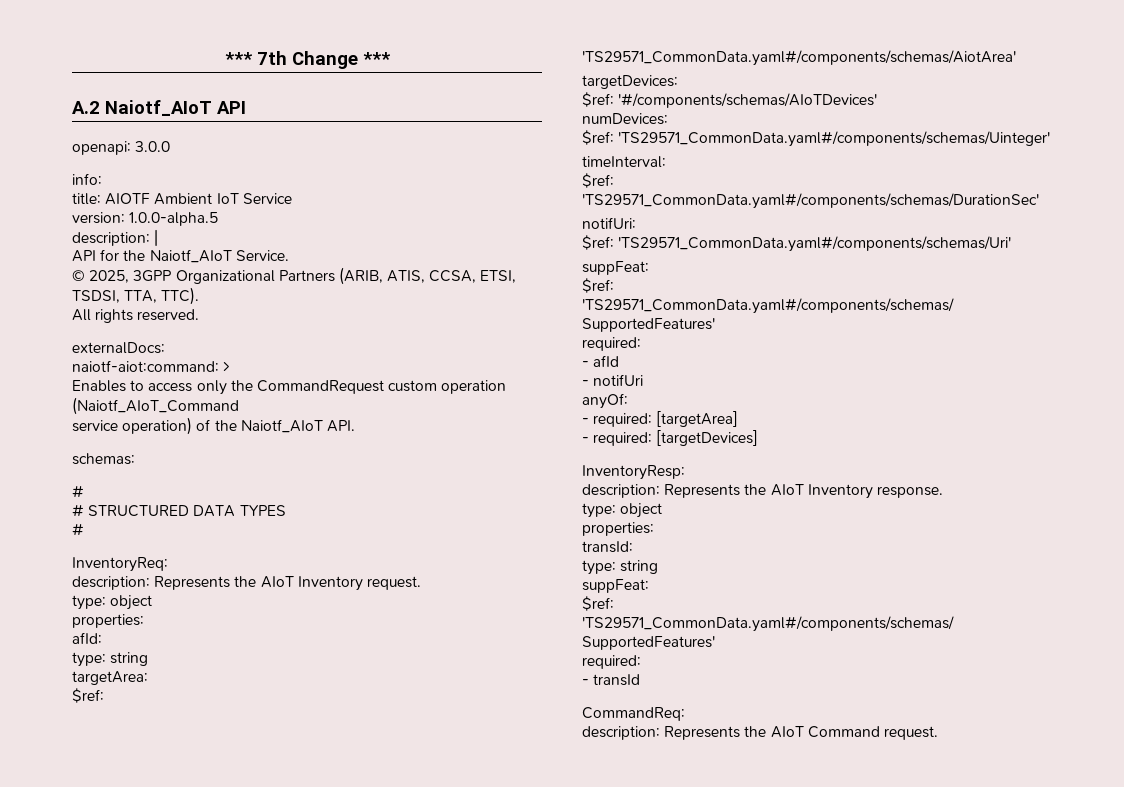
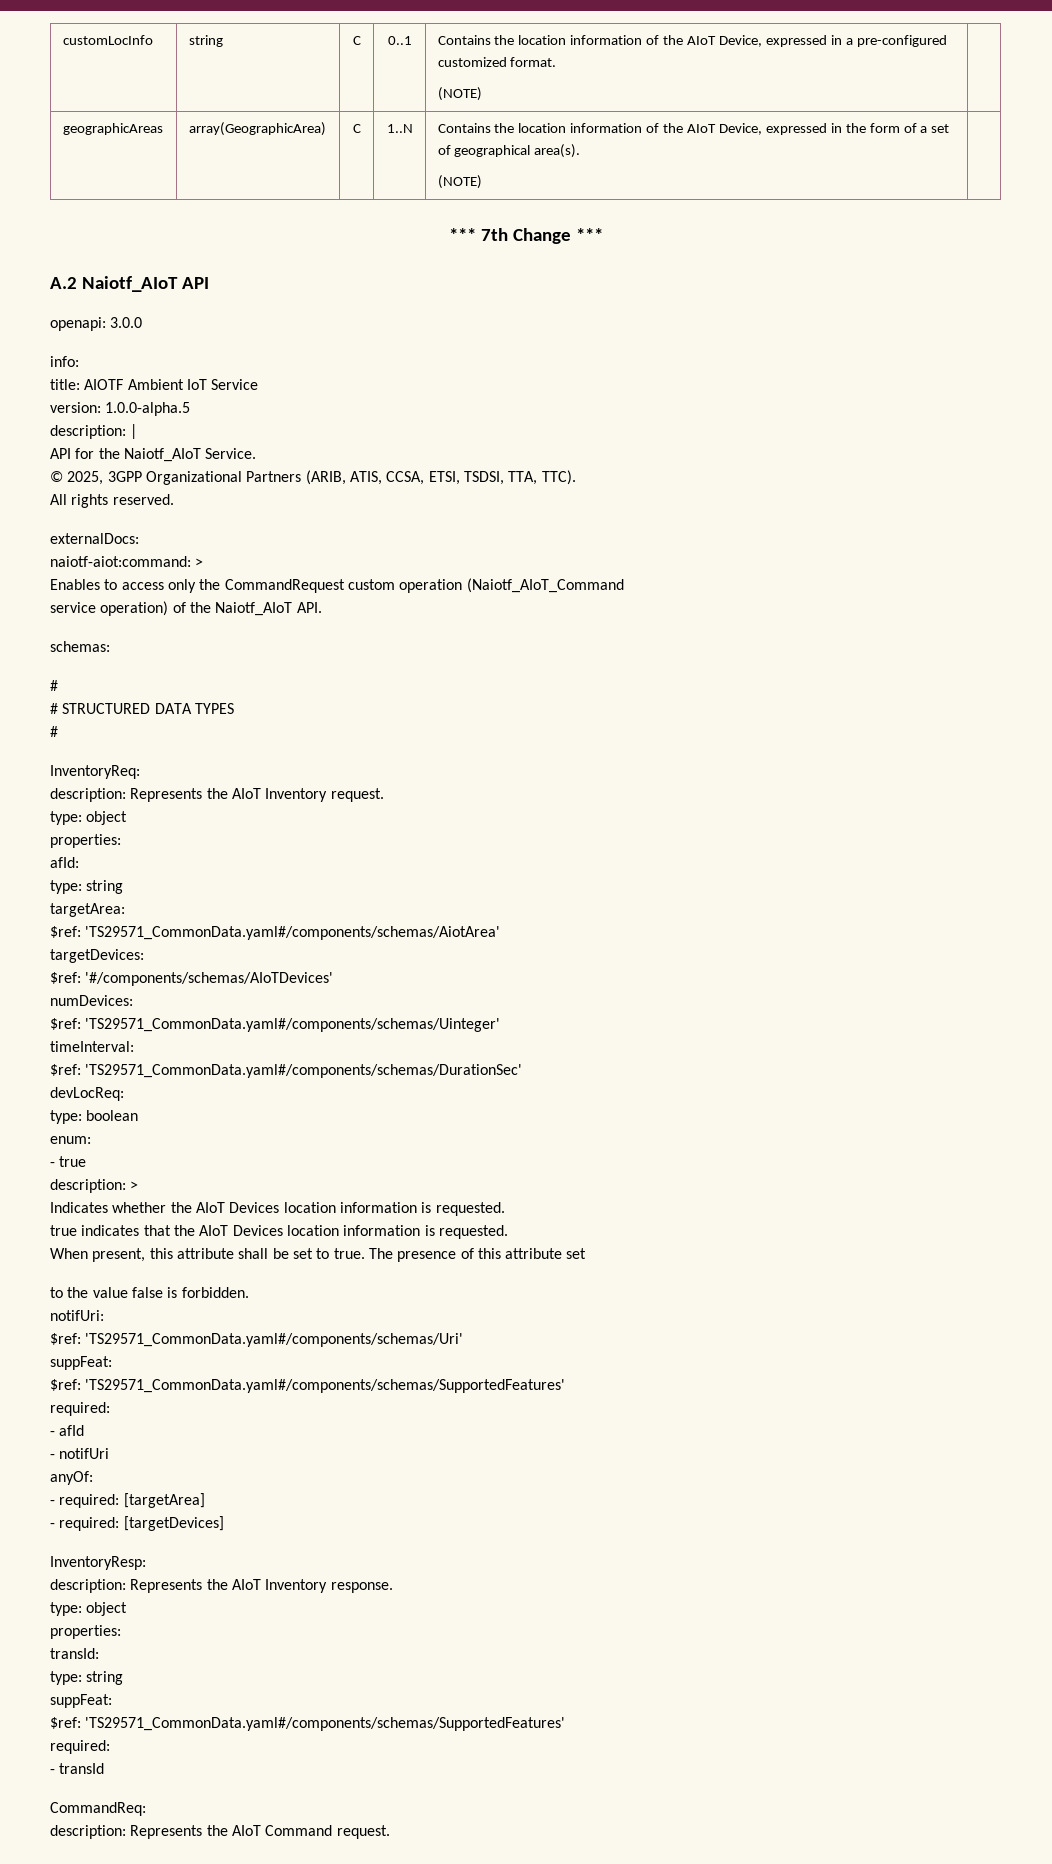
+ customLocInfo | string | C | 0..1 | Contains the location information of the AIoT Device, expressed in a pre-configured customized format.
+ (NOTE) |
+ geographicAreas | array(GeographicArea) | C | 1..N | Contains the location information of the AIoT Device, expressed in the form of a set of geographical area(s).
+ (NOTE) |
+ devLocReq:
+ type: boolean
+ enum:
+ - true
+ description: >
+ Indicates whether the AIoT Devices location information is requested.
+ true indicates that the AIoT Devices location information is requested.
+ When present, this attribute shall be set to true. The presence of this attribute set
+ to the value false is forbidden.

